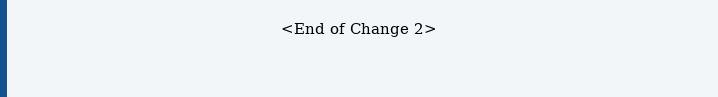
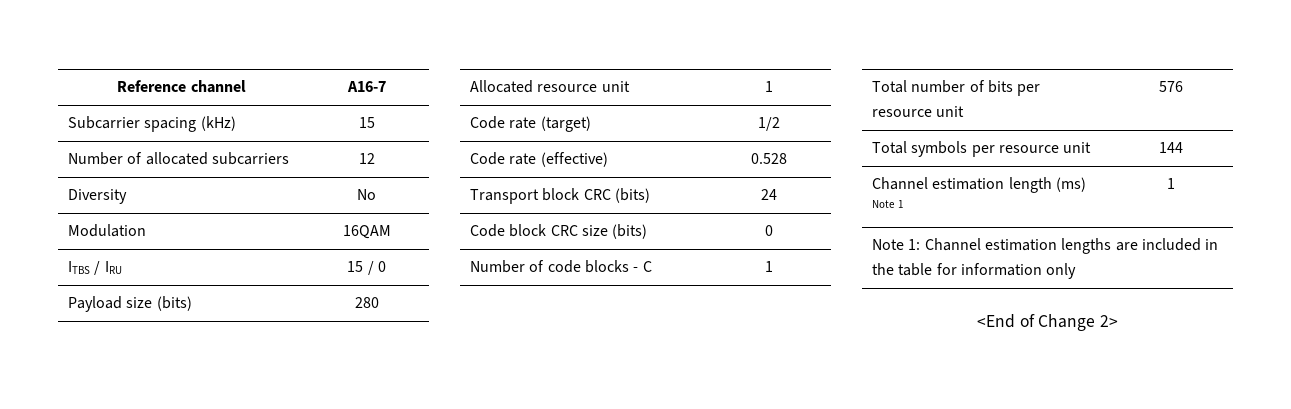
+ Reference channel | A16-7
+ Subcarrier spacing (kHz) | 15
+ Number of allocated subcarriers | 12
+ Diversity | No
+ Modulation | 16QAM
+ ITBS / IRU | 15 / 0
+ Payload size (bits) | 280
+ Allocated resource unit | 1
+ Code rate (target) | 1/2
+ Code rate (effective) | 0.528
+ Transport block CRC (bits) | 24
+ Code block CRC size (bits) | 0
+ Number of code blocks - C | 1
+ Total number of bits per resource unit | 576
+ Total symbols per resource unit | 144
+ Channel estimation length (ms) Note 1 | 1
+ Note 1: Channel estimation lengths are included in the table for information only

